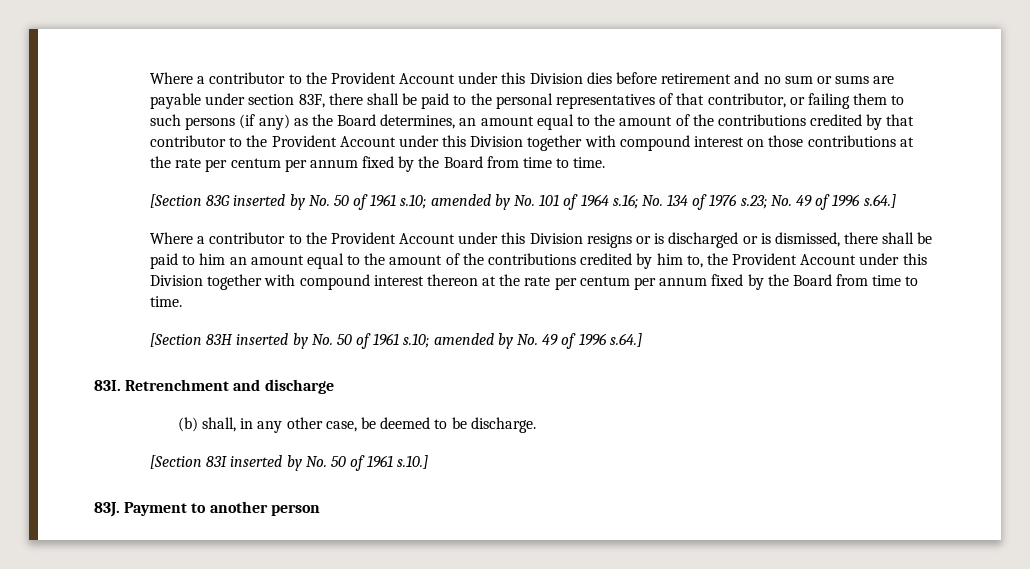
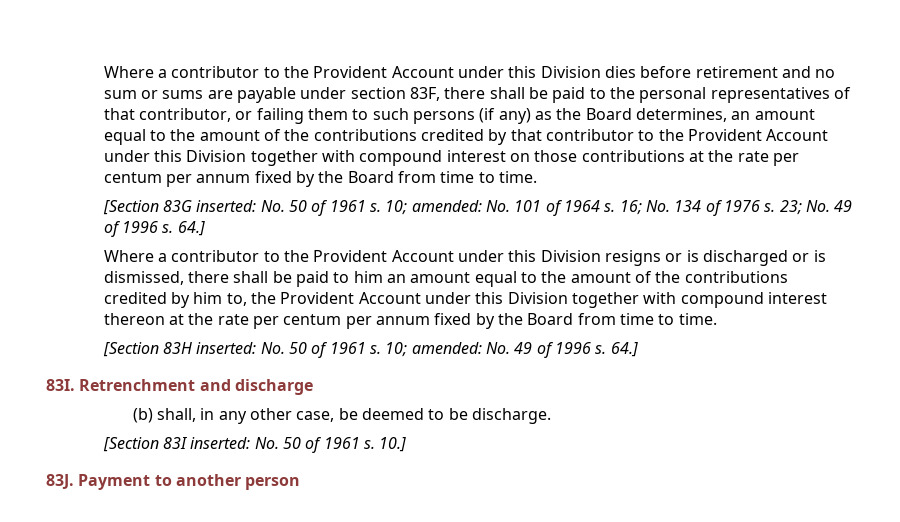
- [Section 83G inserted by No. 50 of 1961 s.10; amended by No. 101 of 1964 s.16; No. 134 of 1976 s.23; No. 49 of 1996 s.64.]
+ [Section 83G inserted: No. 50 of 1961 s. 10; amended: No. 101 of 1964 s. 16; No. 134 of 1976 s. 23; No. 49 of 1996 s. 64.]
- [Section 83H inserted by No. 50 of 1961 s.10; amended by No. 49 of 1996 s.64.]
+ [Section 83H inserted: No. 50 of 1961 s. 10; amended: No. 49 of 1996 s. 64.]
- [Section 83I inserted by No. 50 of 1961 s.10.]
+ [Section 83I inserted: No. 50 of 1961 s. 10.]

